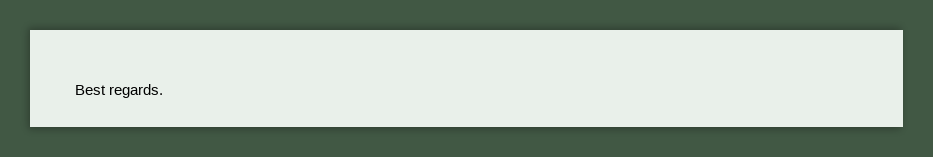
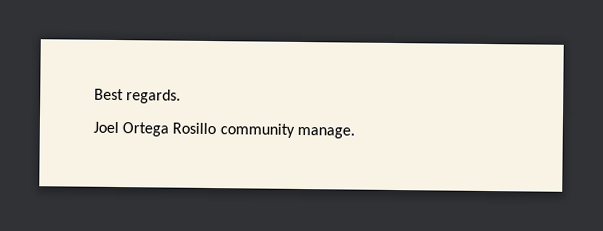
+ Joel Ortega Rosillo community manage.

